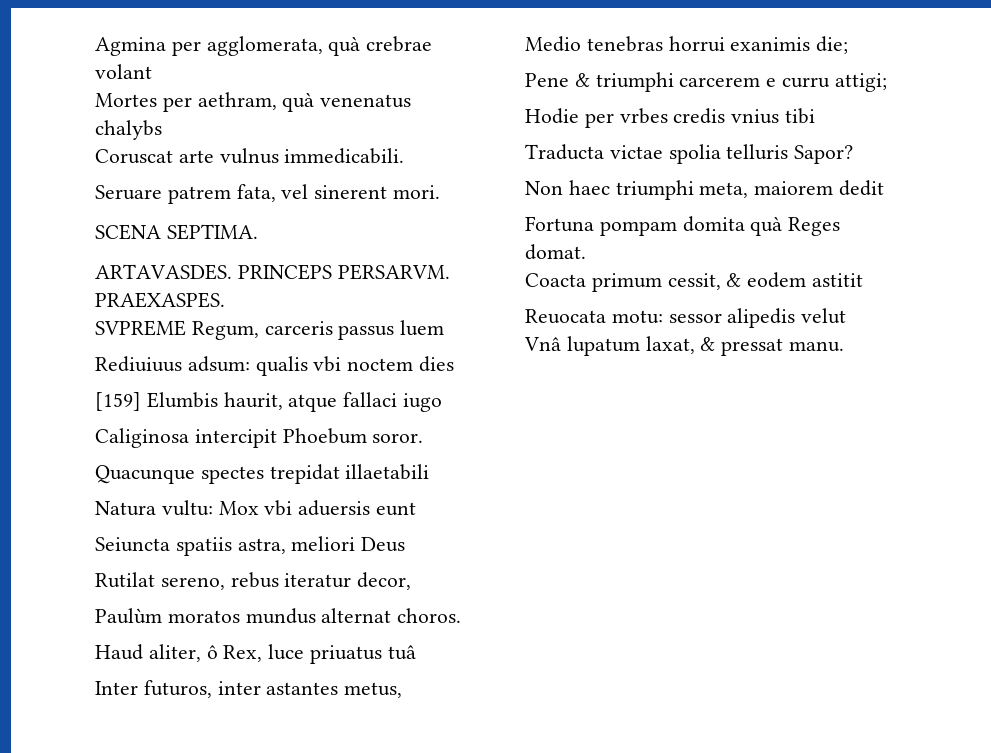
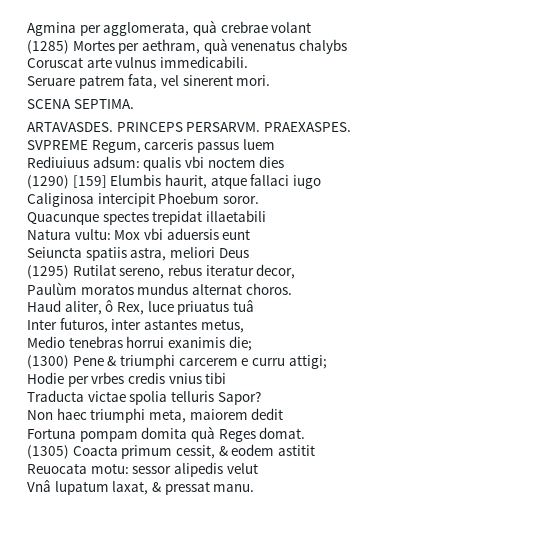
- Mortes per aethram, quà venenatus chalybs
+ (1285) Mortes per aethram, quà venenatus chalybs
- [159] Elumbis haurit, atque fallaci iugo
+ (1290) [159] Elumbis haurit, atque fallaci iugo
- Rutilat sereno, rebus iteratur decor,
+ (1295) Rutilat sereno, rebus iteratur decor,
- Pene & triumphi carcerem e curru attigi;
+ (1300) Pene & triumphi carcerem e curru attigi;
- Coacta primum cessit, & eodem astitit
+ (1305) Coacta primum cessit, & eodem astitit

